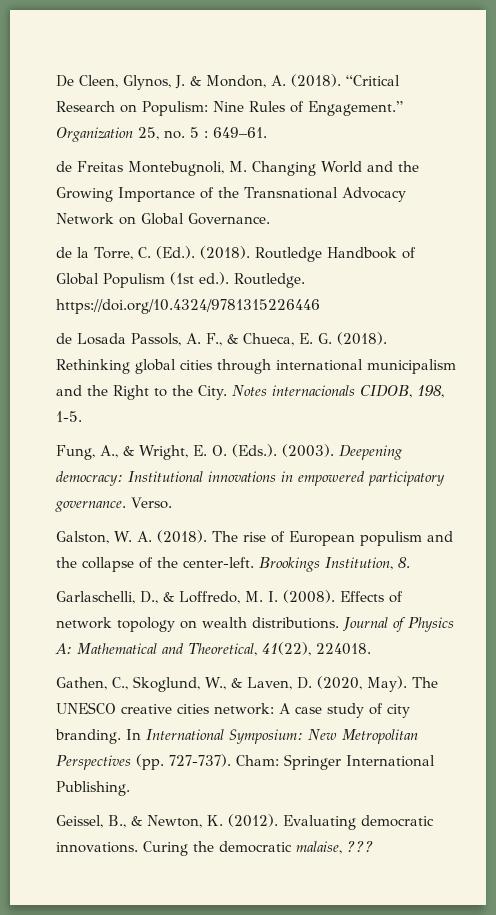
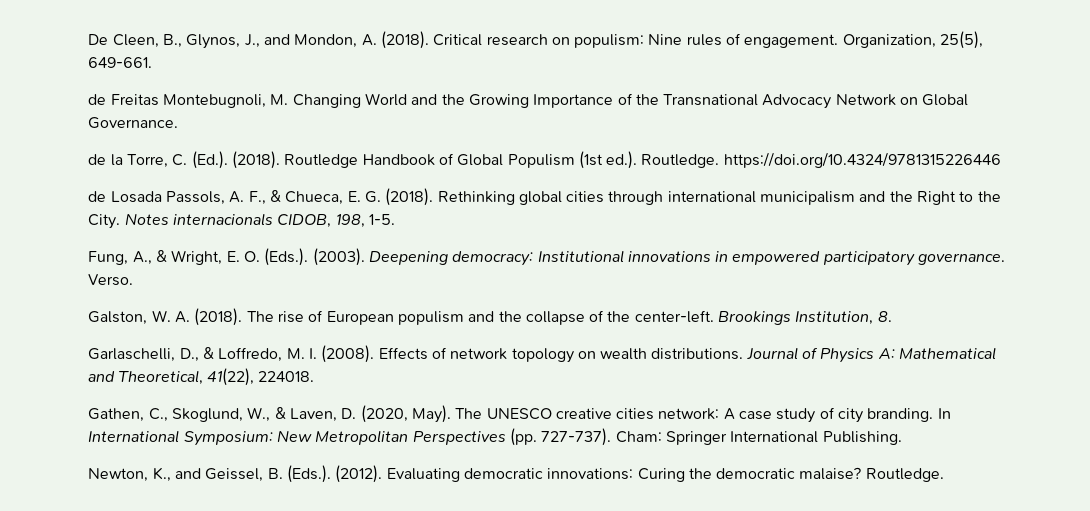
- De Cleen, Glynos, J. & Mondon, A. (2018). “Critical Research on Populism: Nine Rules of Engagement.” Organization 25, no. 5 : 649–61.
+ De Cleen, B., Glynos, J., and Mondon, A. (2018). Critical research on populism: Nine rules of engagement. Organization, 25(5), 649-661.
- Geissel, B., & Newton, K. (2012).
+ Newton, K., and Geissel, B. (Eds.). (2012).
- Evaluating democratic innovations. Curing the democratic malaise, ???
+ Evaluating democratic innovations: Curing the democratic malaise? Routledge.

